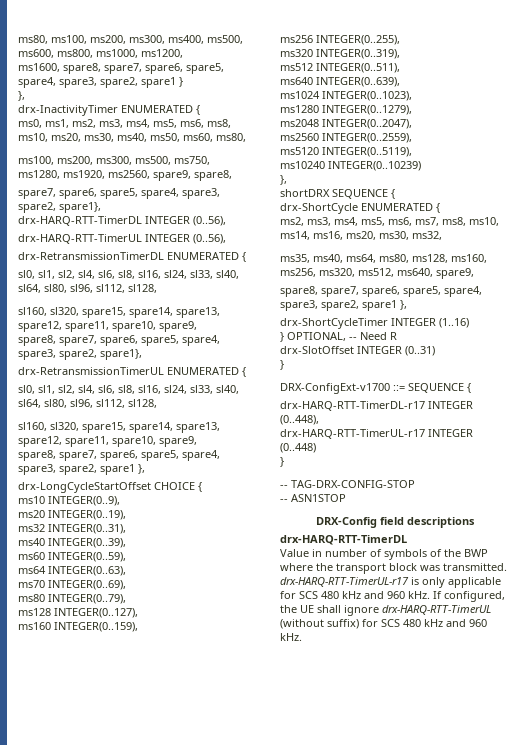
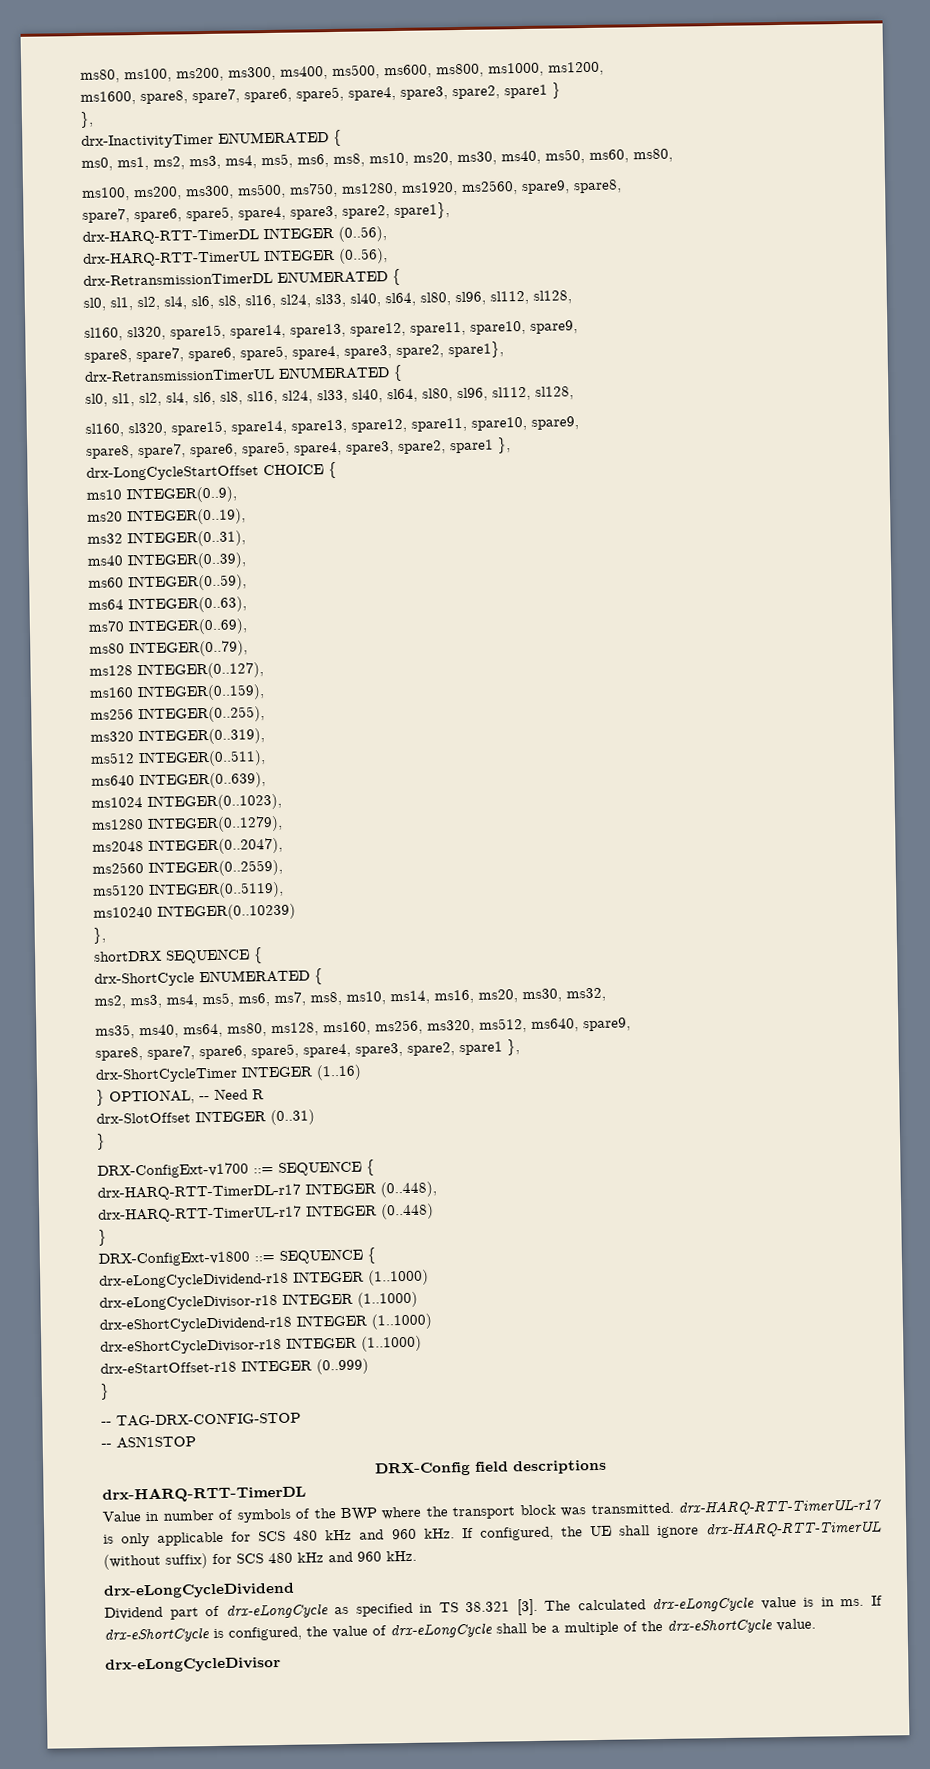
+ DRX-ConfigExt-v1800 ::= SEQUENCE {
+ drx-eLongCycleDividend-r18 INTEGER (1..1000)
+ drx-eLongCycleDivisor-r18 INTEGER (1..1000)
+ drx-eShortCycleDividend-r18 INTEGER (1..1000)
+ drx-eShortCycleDivisor-r18 INTEGER (1..1000)
+ drx-eStartOffset-r18 INTEGER (0..999)
+ }
+ drx-eLongCycleDividend
+ Dividend part of drx-eLongCycle as specified in TS 38.321 [3]. The calculated drx-eLongCycle value is in ms. If drx-eShortCycle is configured, the value of drx-eLongCycle shall be a multiple of the drx-eShortCycle value.
+ drx-eLongCycleDivisor

